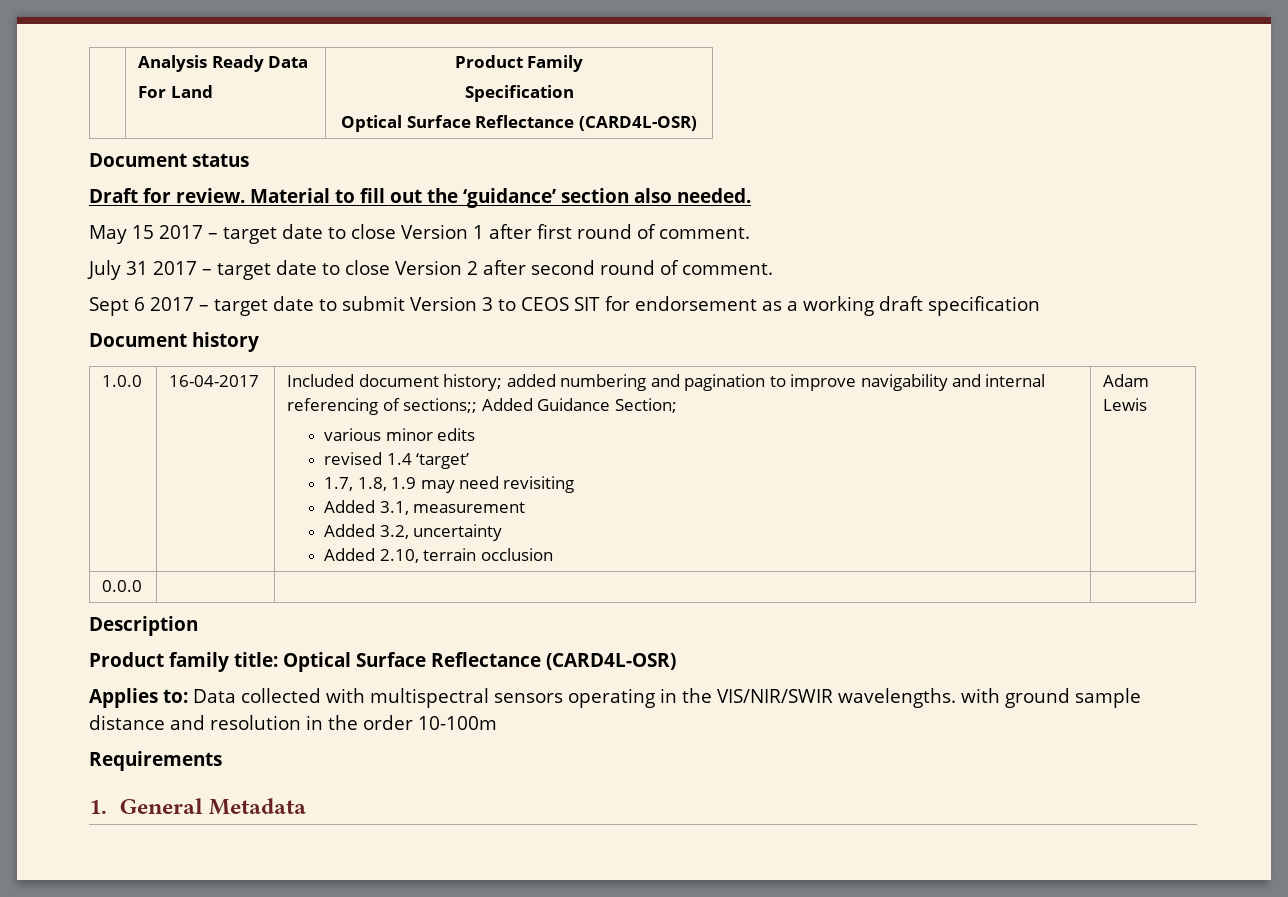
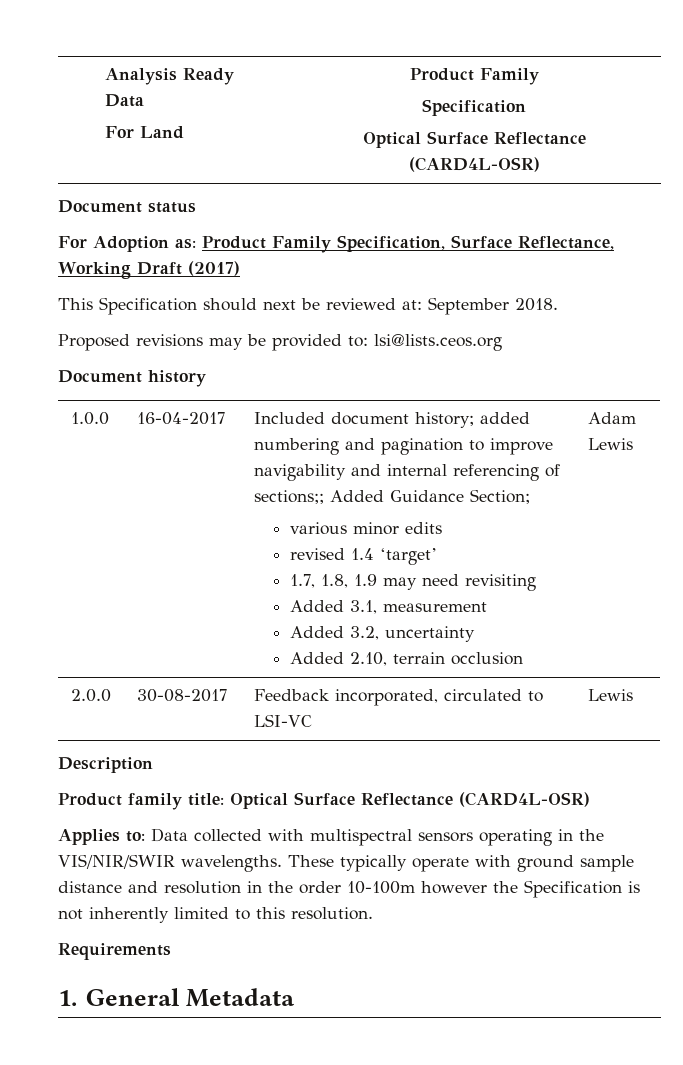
- Draft for review. Material to fill out the ‘guidance’ section also needed.
- May 15 2017 – target date to close Version 1 after first round of comment.
- July 31 2017 – target date to close Version 2 after second round of comment.
- Sept 6 2017 – target date to submit Version 3 to CEOS SIT for endorsement as a working draft specification
+ For Adoption as: Product Family Specification, Surface Reflectance, Working Draft (2017)
+ This Specification should next be reviewed at: September 2018.
+ Proposed revisions may be provided to: lsi@lists.ceos.org
- 0.0.0 | | |
+ 2.0.0 | 30-08-2017 | Feedback incorporated, circulated to LSI-VC | Lewis
- Applies to: Data collected with multispectral sensors operating in the VIS/NIR/SWIR wavelengths. with ground sample distance and resolution in the order 10-100m
+ Applies to: Data collected with multispectral sensors operating in the VIS/NIR/SWIR wavelengths. These typically operate with ground sample distance and resolution in the order 10-100m however the Specification is not inherently limited to this resolution.

